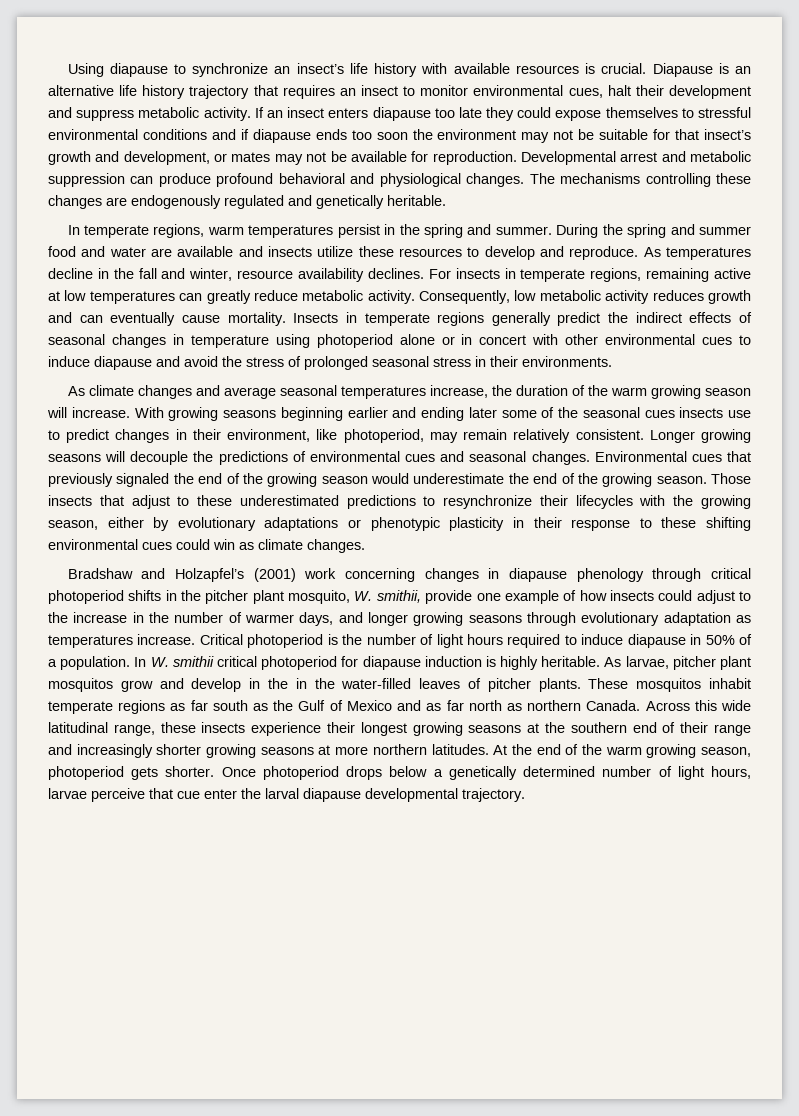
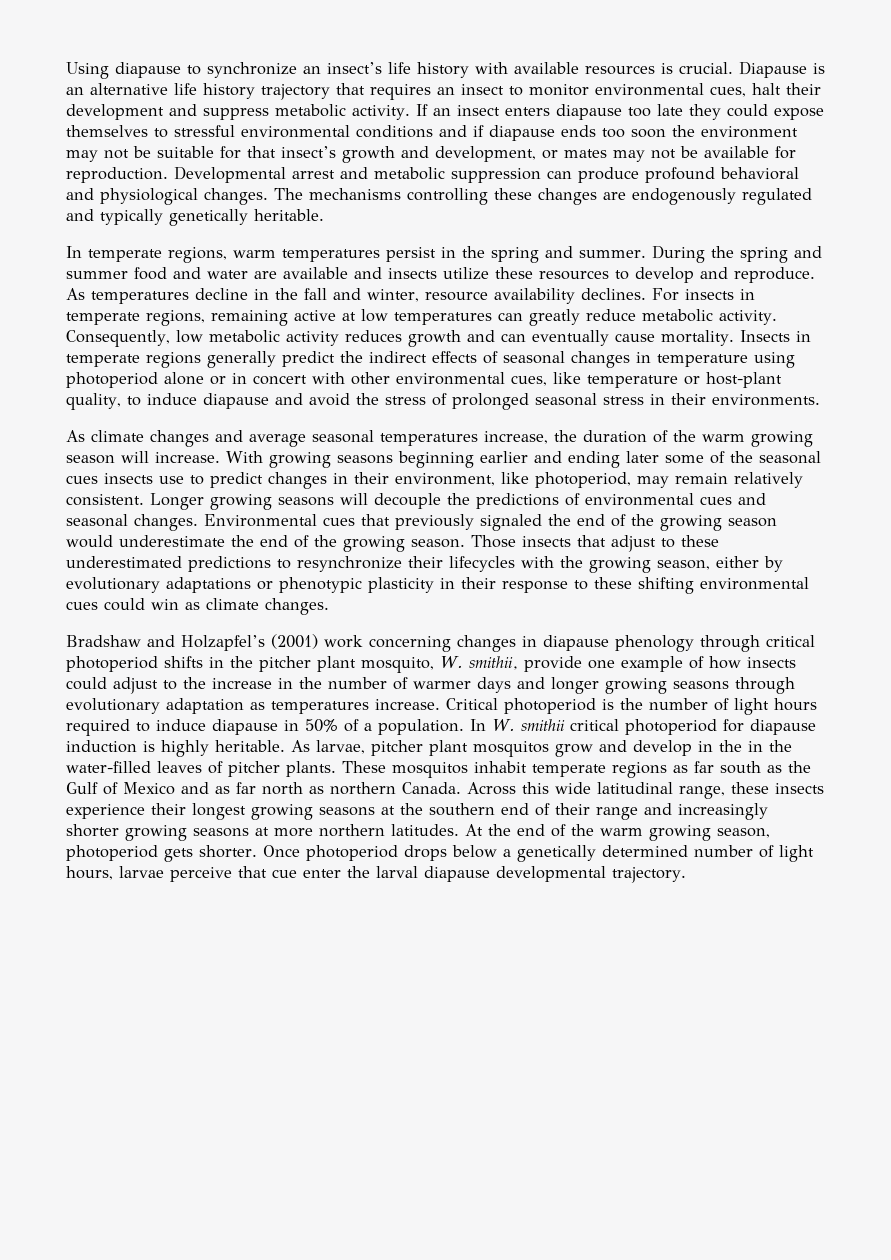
- The mechanisms controlling these changes are endogenously regulated and genetically heritable.
+ The mechanisms controlling these changes are endogenously regulated and typically genetically heritable.
- Insects in temperate regions generally predict the indirect effects of seasonal changes in temperature using photoperiod alone or in concert with other environmental cues to induce diapause and avoid the stress of prolonged seasonal stress in their environments.
+ Insects in temperate regions generally predict the indirect effects of seasonal changes in temperature using photoperiod alone or in concert with other environmental cues, like temperature or host-plant quality, to induce diapause and avoid the stress of prolonged seasonal stress in their environments.
- Bradshaw and Holzapfel’s (2001) work concerning changes in diapause phenology through critical photoperiod shifts in the pitcher plant mosquito, W. smithii, provide one example of how insects could adjust to the increase in the number of warmer days, and longer growing seasons through evolutionary adaptation as temperatures increase.
+ Bradshaw and Holzapfel’s (2001) work concerning changes in diapause phenology through critical photoperiod shifts in the pitcher plant mosquito, W. smithii, provide one example of how insects could adjust to the increase in the number of warmer days and longer growing seasons through evolutionary adaptation as temperatures increase.

